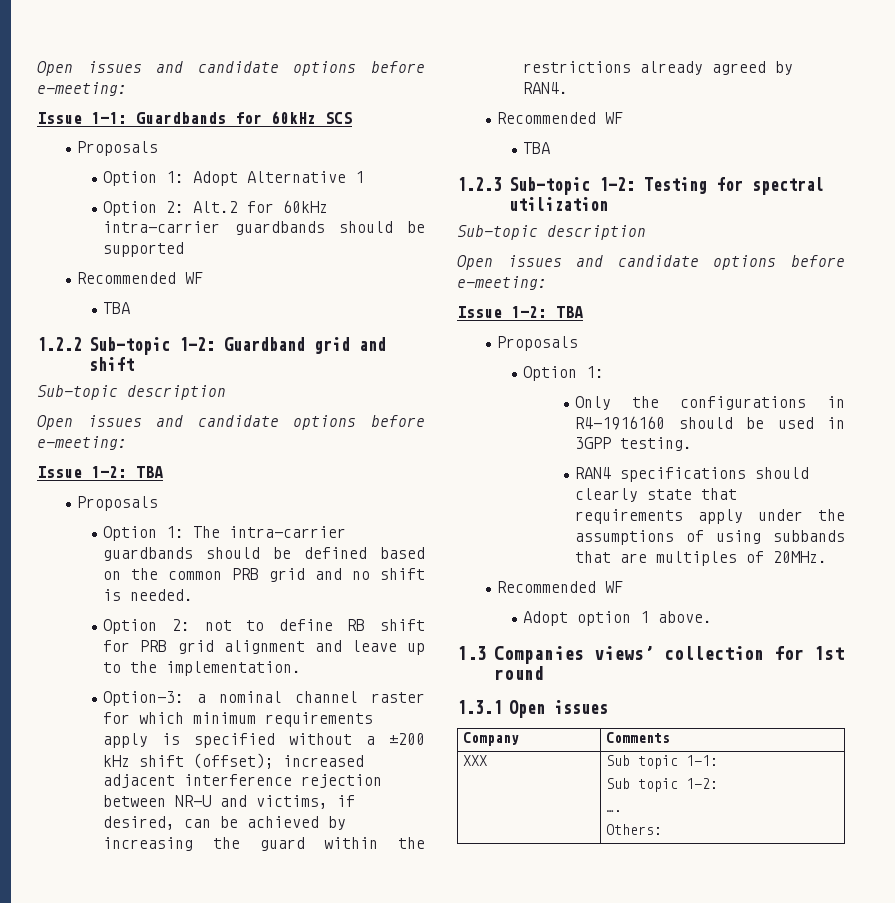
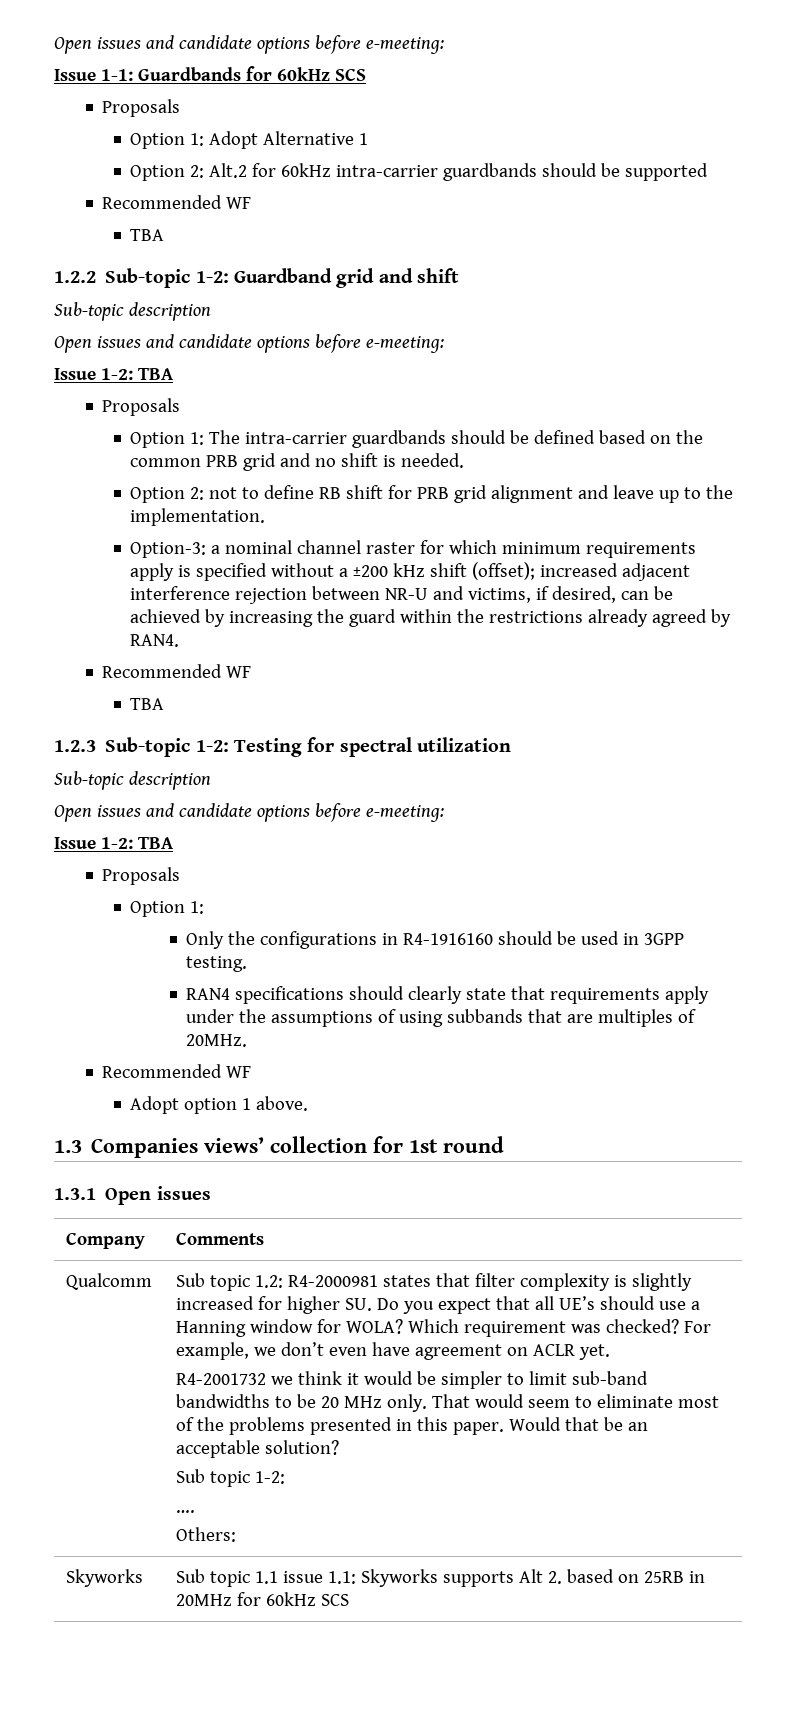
- XXX | Sub topic 1-1:
+ Qualcomm | Sub topic 1.2: R4-2000981 states that filter complexity is slightly increased for higher SU. Do you expect that all UE’s should use a Hanning window for WOLA? Which requirement was checked? For example, we don’t even have agreement on ACLR yet.
+ R4-2001732 we think it would be simpler to limit sub-band bandwidths to be 20 MHz only. That would seem to eliminate most of the problems presented in this paper. Would that be an acceptable solution?
+ Skyworks | Sub topic 1.1 issue 1.1: Skyworks supports Alt 2. based on 25RB in 20MHz for 60kHz SCS

